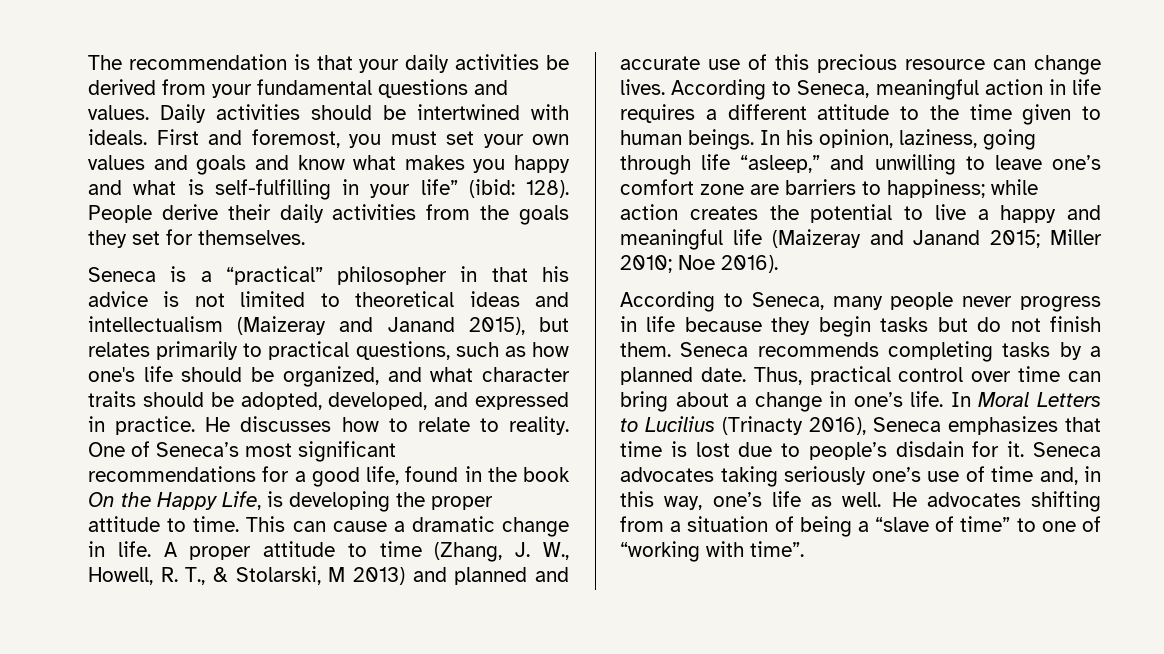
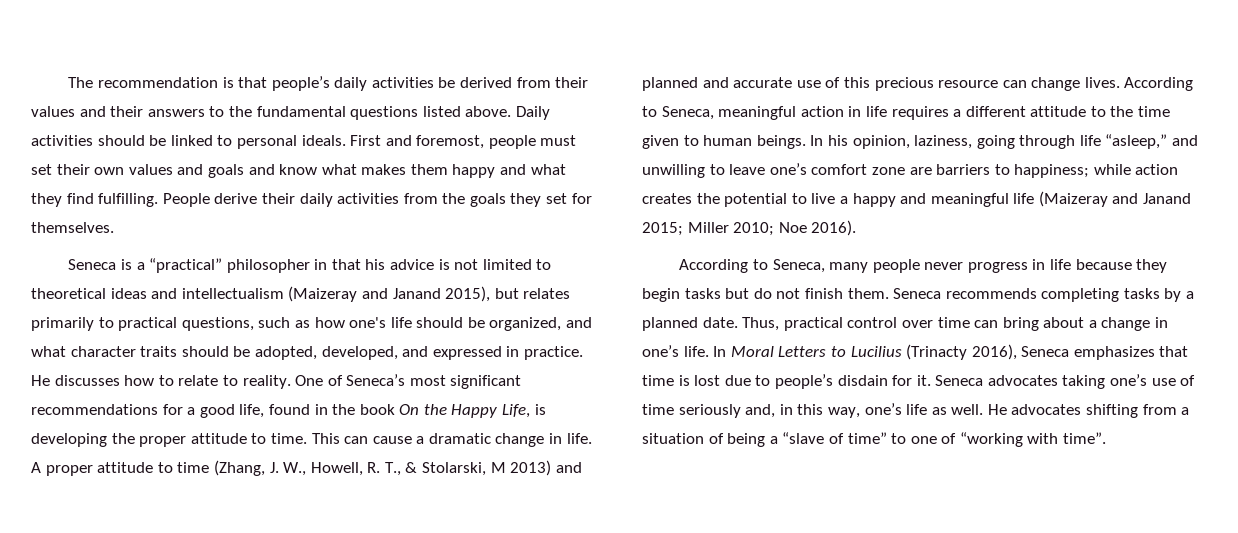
- The recommendation is that your daily activities be derived from your fundamental questions and values.
+ The recommendation is that people’s daily activities be derived from their values and their answers to the fundamental questions listed above.
- Daily activities should be intertwined with ideals.
+ Daily activities should be linked to personal ideals.
- First and foremost, you must set your own values and goals and know what makes you happy and what is self-fulfilling in your life” (ibid: 128).
+ First and foremost, people must set their own values and goals and know what makes them happy and what they find fulfilling.
- Seneca advocates taking seriously one’s use of time and, in this way, one’s life as well.
+ Seneca advocates taking one’s use of time seriously and, in this way, one’s life as well.

